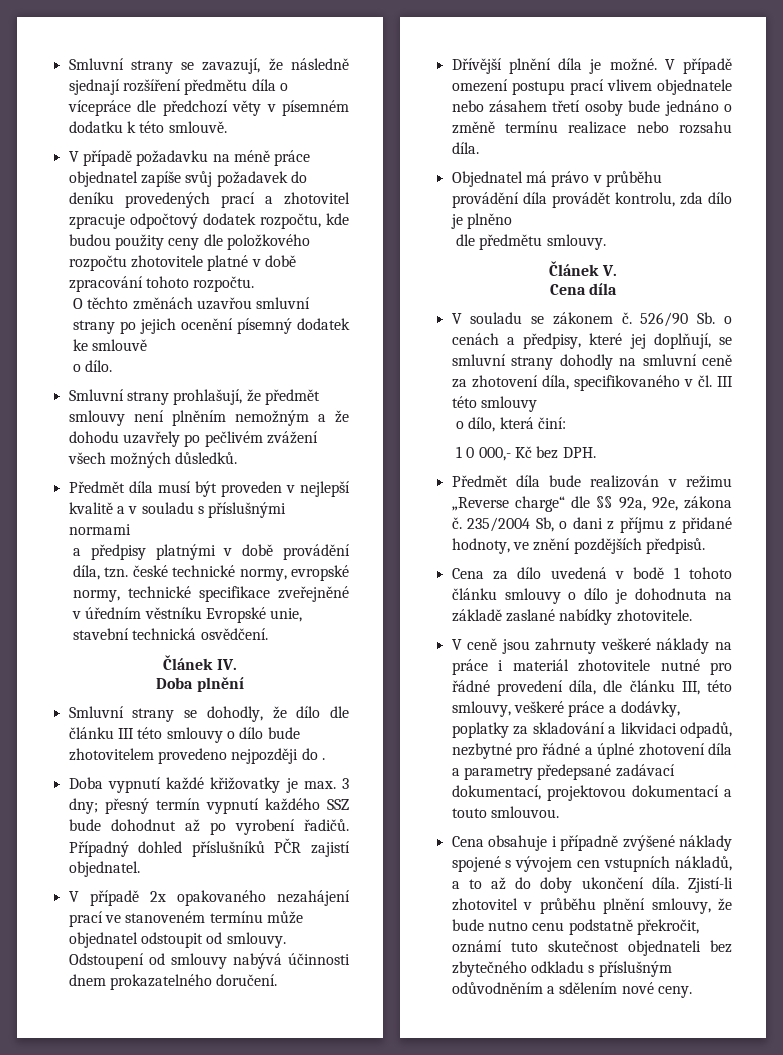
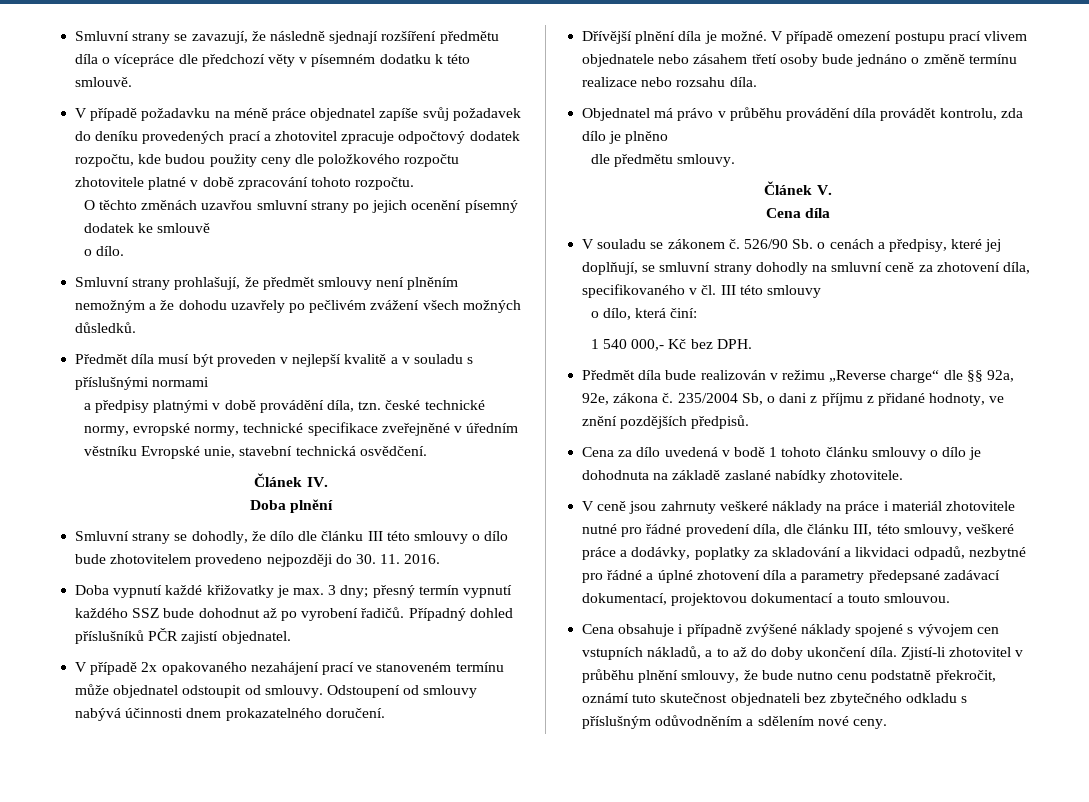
- Smluvní strany se dohodly, že dílo dle článku III této smlouvy o dílo bude zhotovitelem provedeno nejpozději do .
+ Smluvní strany se dohodly, že dílo dle článku III této smlouvy o dílo bude zhotovitelem provedeno nejpozději do 30. 11. 2016.
- 1 0 000,- Kč bez DPH.
+ 1 540 000,- Kč bez DPH.

